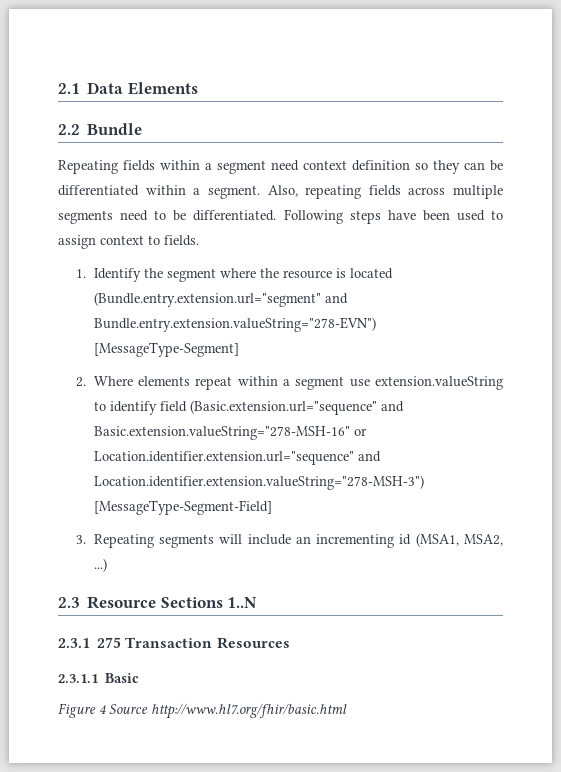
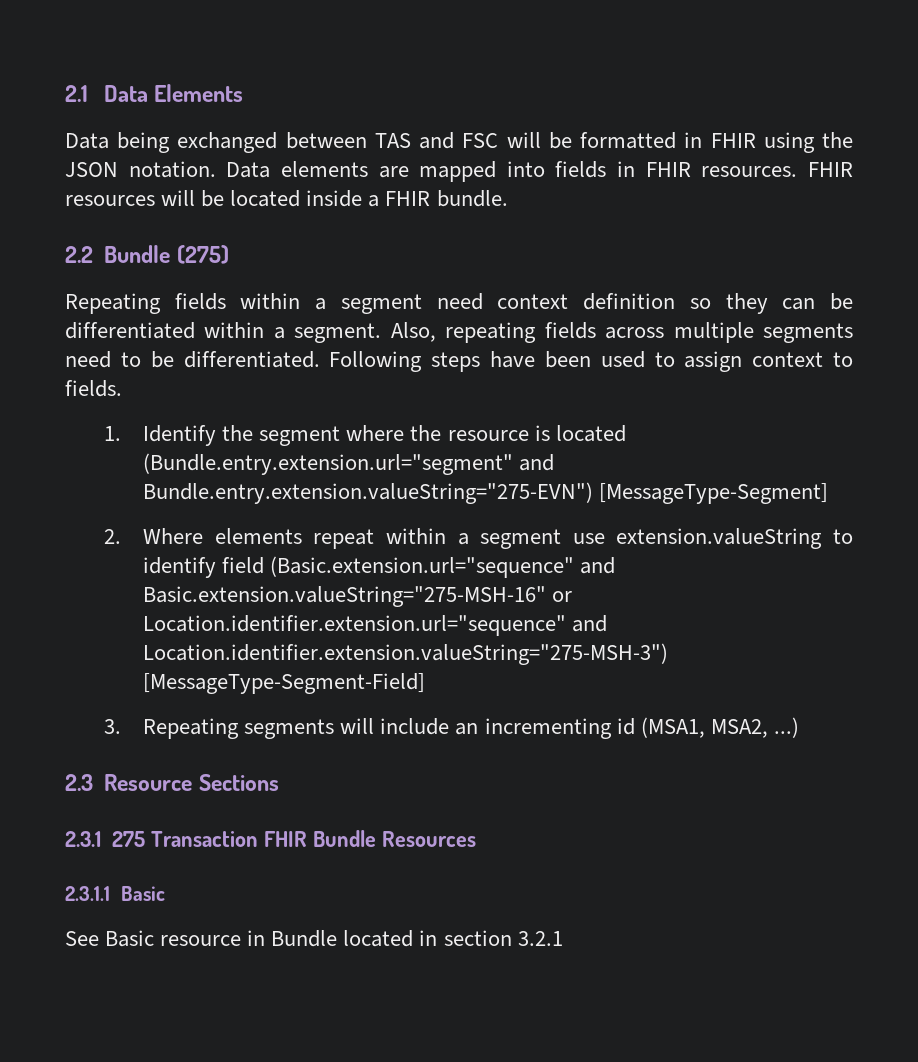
+ Data being exchanged between TAS and FSC will be formatted in FHIR using the JSON notation. Data elements are mapped into fields in FHIR resources. FHIR resources will be located inside a FHIR bundle.
- 2.2 Bundle
+ 2.2 Bundle (275)
- 1. Identify the segment where the resource is located (Bundle.entry.extension.url="segment" and Bundle.entry.extension.valueString="278-EVN") [MessageType-Segment]
+ 1. Identify the segment where the resource is located (Bundle.entry.extension.url="segment" and Bundle.entry.extension.valueString="275-EVN") [MessageType-Segment]
- 2. Where elements repeat within a segment use extension.valueString to identify field (Basic.extension.url="sequence" and Basic.extension.valueString="278-MSH-16" or Location.identifier.extension.url="sequence" and Location.identifier.extension.valueString="278-MSH-3") [MessageType-Segment-Field]
+ 2. Where elements repeat within a segment use extension.valueString to identify field (Basic.extension.url="sequence" and Basic.extension.valueString="275-MSH-16" or Location.identifier.extension.url="sequence" and Location.identifier.extension.valueString="275-MSH-3") [MessageType-Segment-Field]
- 2.3 Resource Sections 1..N
+ 2.3 Resource Sections
- 2.3.1 275 Transaction Resources
+ 2.3.1 275 Transaction FHIR Bundle Resources
- Figure 4 Source http://www.hl7.org/fhir/basic.html
+ See Basic resource in Bundle located in section 3.2.1

